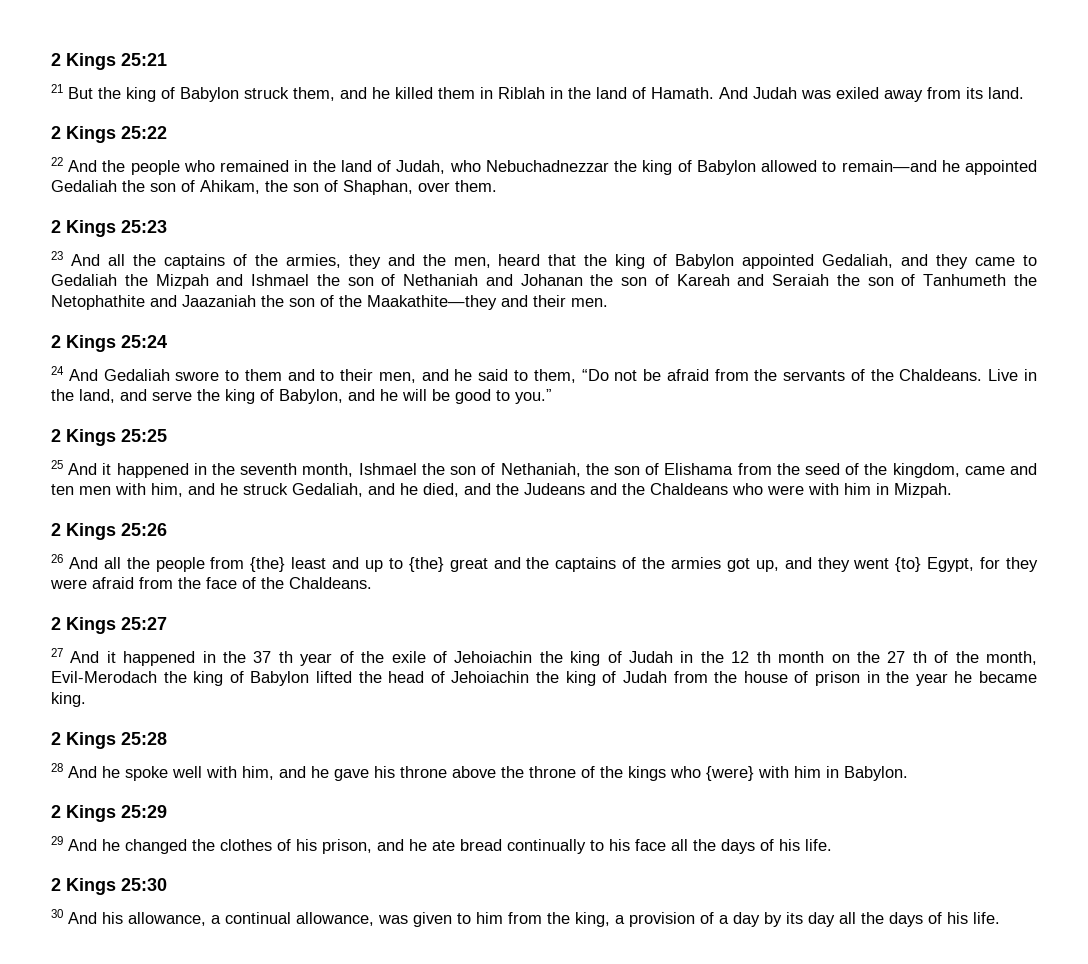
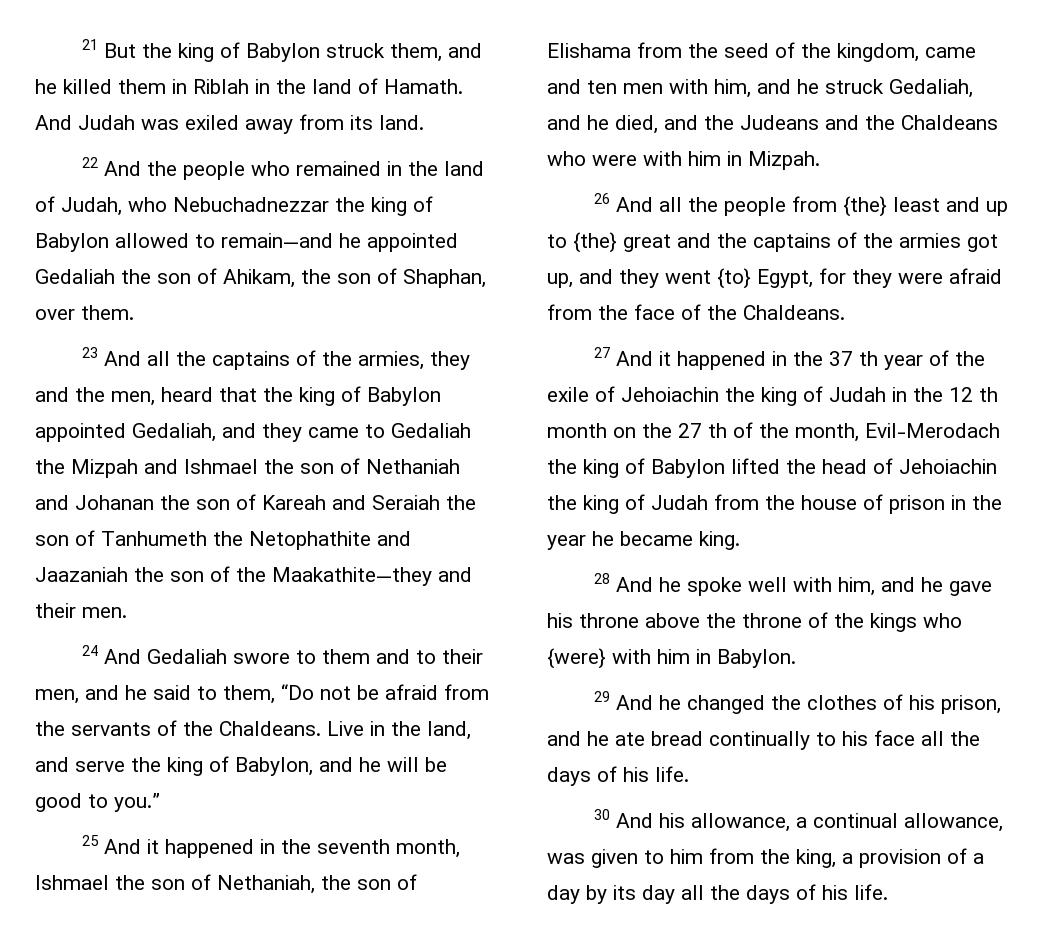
- 2 Kings 25:21
- 2 Kings 25:22
- 2 Kings 25:23
- 2 Kings 25:24
- 2 Kings 25:25
- 2 Kings 25:26
- 2 Kings 25:27
- 2 Kings 25:28
- 2 Kings 25:29
- 2 Kings 25:30

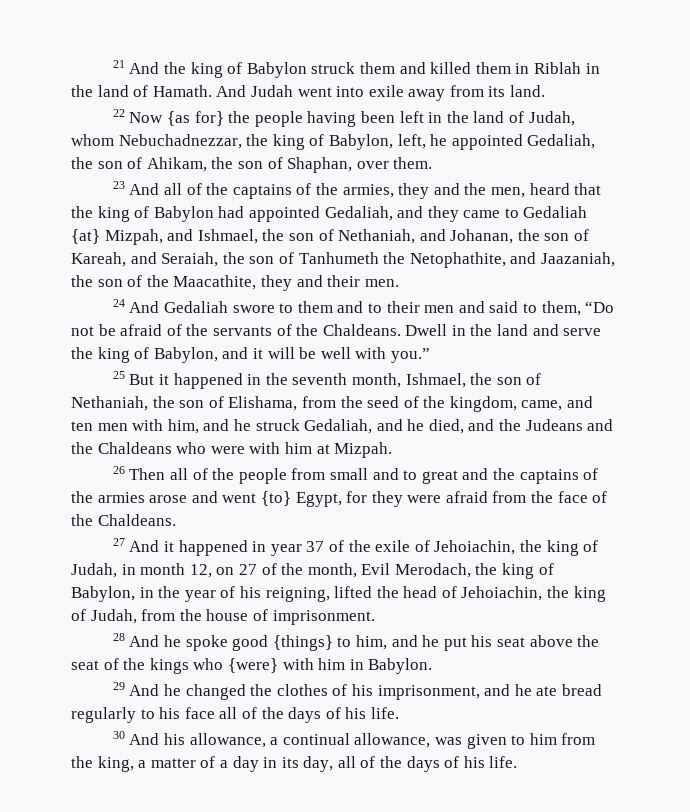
- 21 But the king of Babylon struck them, and he killed them in Riblah in the land of Hamath.
+ 21 And the king of Babylon struck them and killed them in Riblah in the land of Hamath.
- And Judah was exiled away from its land.
+ And Judah went into exile away from its land.
- 22 And the people who remained in the land of Judah, who Nebuchadnezzar the king of Babylon allowed to remain—and he appointed Gedaliah the son of Ahikam, the son of Shaphan, over them.
+ 22 Now {as for} the people having been left in the land of Judah, whom Nebuchadnezzar, the king of Babylon, left, he appointed Gedaliah, the son of Ahikam, the son of Shaphan, over them.
- 23 And all the captains of the armies, they and the men, heard that the king of Babylon appointed Gedaliah, and they came to Gedaliah the Mizpah and Ishmael the son of Nethaniah and Johanan the son of Kareah and Seraiah the son of Tanhumeth the Netophathite and Jaazaniah the son of the Maakathite—they and their men.
+ 23 And all of the captains of the armies, they and the men, heard that the king of Babylon had appointed Gedaliah, and they came to Gedaliah {at} Mizpah, and Ishmael, the son of Nethaniah, and Johanan, the son of Kareah, and Seraiah, the son of Tanhumeth the Netophathite, and Jaazaniah, the son of the Maacathite, they and their men.
- 24 And Gedaliah swore to them and to their men, and he said to them, “Do not be afraid from the servants of the Chaldeans.
+ 24 And Gedaliah swore to them and to their men and said to them, “Do not be afraid of the servants of the Chaldeans.
- Live in the land, and serve the king of Babylon, and he will be good to you.”
+ Dwell in the land and serve the king of Babylon, and it will be well with you.”
- 25 And it happened in the seventh month, Ishmael the son of Nethaniah, the son of Elishama from the seed of the kingdom, came and ten men with him, and he struck Gedaliah, and he died, and the Judeans and the Chaldeans who were with him in Mizpah.
+ 25 But it happened in the seventh month, Ishmael, the son of Nethaniah, the son of Elishama, from the seed of the kingdom, came, and ten men with him, and he struck Gedaliah, and he died, and the Judeans and the Chaldeans who were with him at Mizpah.
- 26 And all the people from {the} least and up to {the} great and the captains of the armies got up, and they went {to} Egypt, for they were afraid from the face of the Chaldeans.
+ 26 Then all of the people from small and to great and the captains of the armies arose and went {to} Egypt, for they were afraid from the face of the Chaldeans.
- 27 And it happened in the 37 th year of the exile of Jehoiachin the king of Judah in the 12 th month on the 27 th of the month, Evil-Merodach the king of Babylon lifted the head of Jehoiachin the king of Judah from the house of prison in the year he became king.
- 28 And he spoke well with him, and he gave his throne above the throne of the kings who {were} with him in Babylon.
+ 27 And it happened in year 37 of the exile of Jehoiachin, the king of Judah, in month 12, on 27 of the month, Evil Merodach, the king of Babylon, in the year of his reigning, lifted the head of Jehoiachin, the king of Judah, from the house of imprisonment.
+ 28 And he spoke good {things} to him, and he put his seat above the seat of the kings who {were} with him in Babylon.
- 29 And he changed the clothes of his prison, and he ate bread continually to his face all the days of his life.
+ 29 And he changed the clothes of his imprisonment, and he ate bread regularly to his face all of the days of his life.
- 30 And his allowance, a continual allowance, was given to him from the king, a provision of a day by its day all the days of his life.
+ 30 And his allowance, a continual allowance, was given to him from the king, a matter of a day in its day, all of the days of his life.

